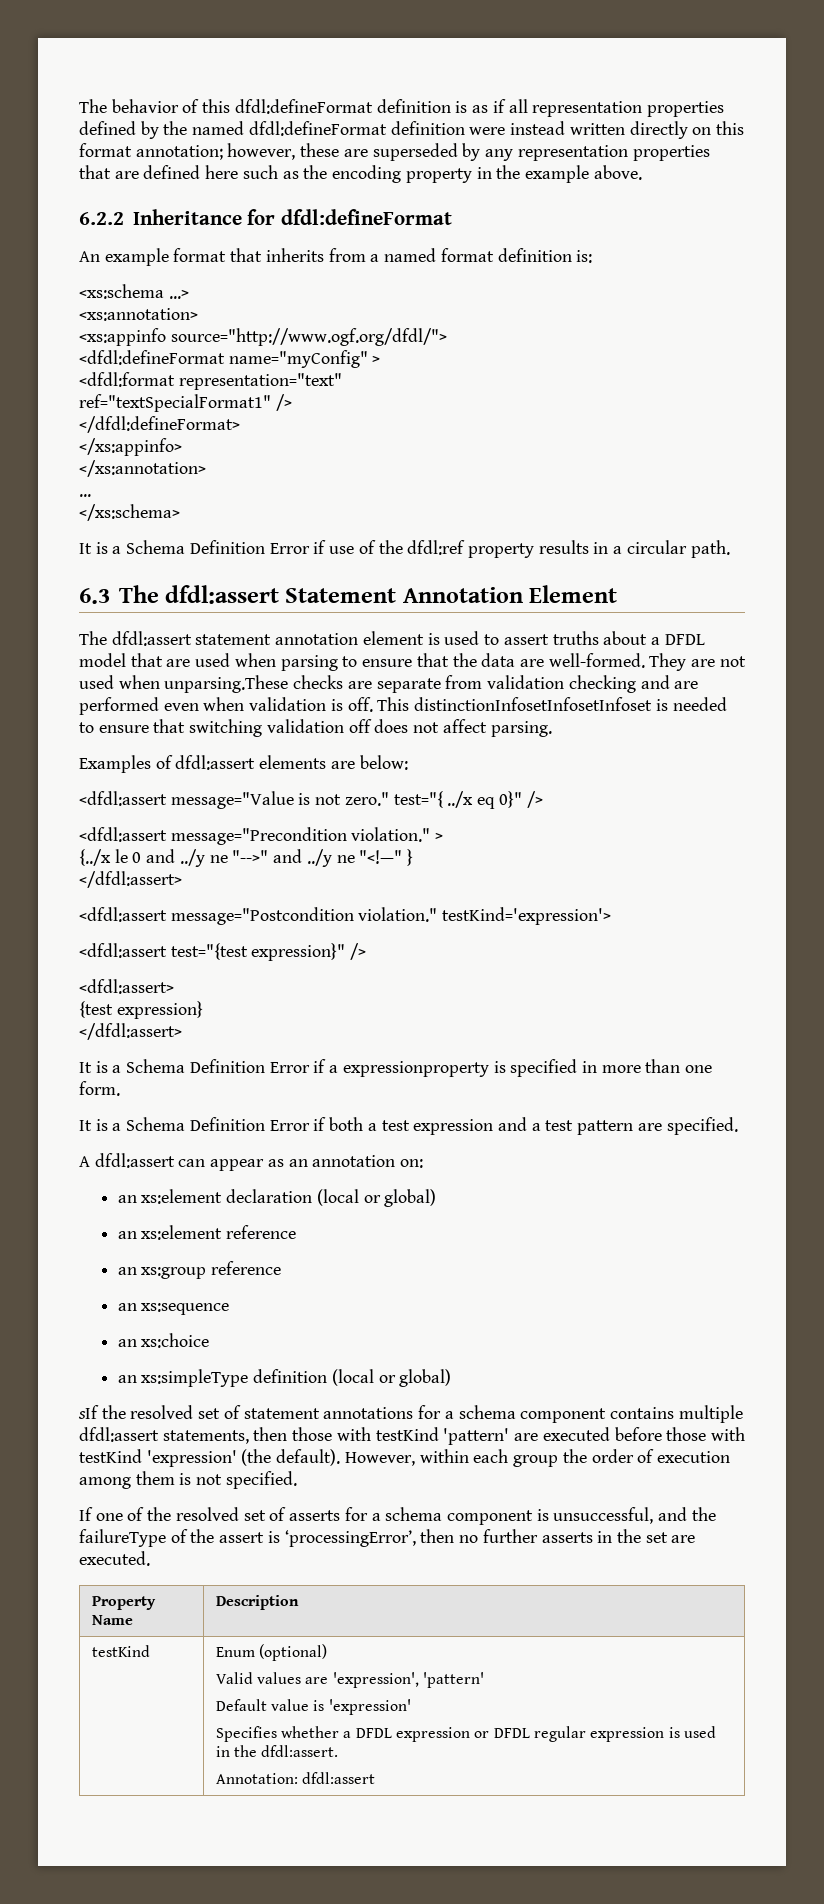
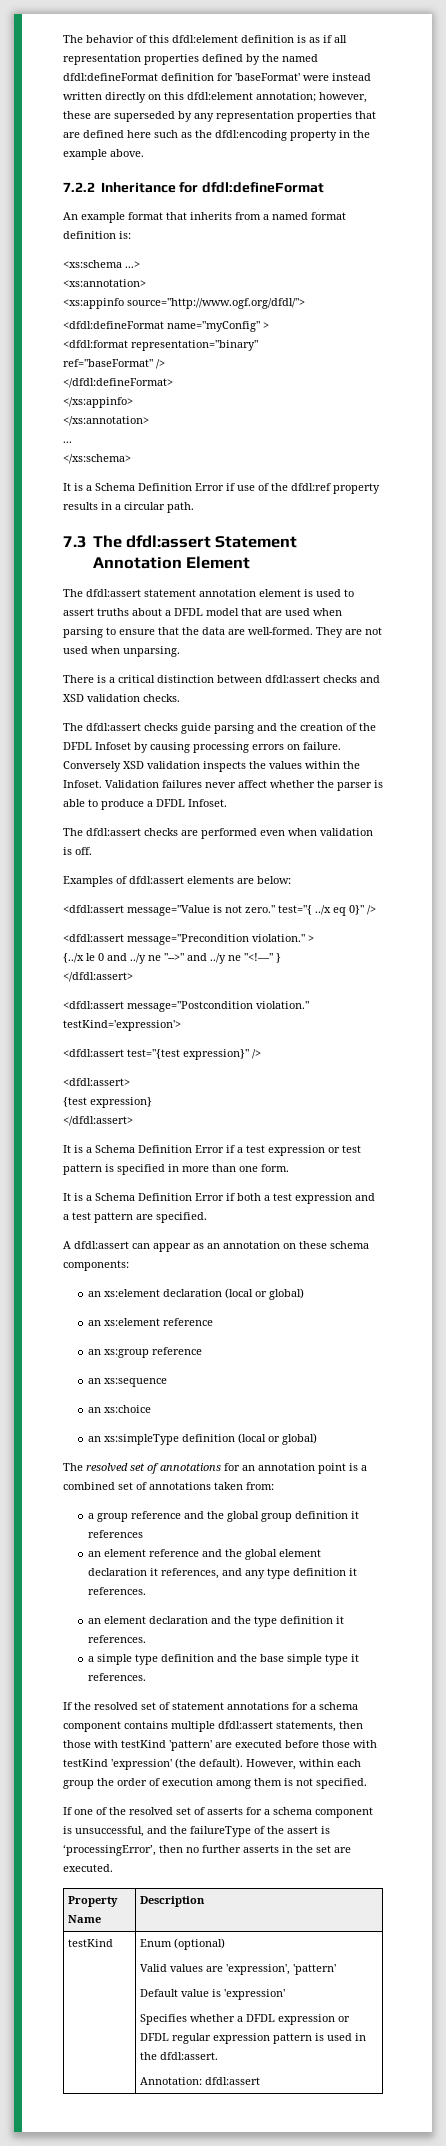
- The behavior of this dfdl:defineFormat definition is as if all representation properties defined by the named dfdl:defineFormat definition were instead written directly on this format annotation; however, these are superseded by any representation properties that are defined here such as the encoding property in the example above.
+ The behavior of this dfdl:element definition is as if all representation properties defined by the named dfdl:defineFormat definition for 'baseFormat' were instead written directly on this dfdl:element annotation; however, these are superseded by any representation properties that are defined here such as the dfdl:encoding property in the example above.
- 6.2.2 Inheritance for dfdl:defineFormat
+ 7.2.2 Inheritance for dfdl:defineFormat
- <dfdl:format representation="text"
- ref="textSpecialFormat1" />
+ <dfdl:format representation="binary"
+ ref="baseFormat" />
- 6.3 The dfdl:assert Statement Annotation Element
+ 7.3 The dfdl:assert Statement Annotation Element
- They are not used when unparsing.These checks are separate from validation checking and are performed even when validation is off. This distinctionInfosetInfosetInfoset is needed to ensure that switching validation off does not affect parsing.
+ They are not used when unparsing.
+ There is a critical distinction between dfdl:assert checks and XSD validation checks.
+ The dfdl:assert checks guide parsing and the creation of the DFDL Infoset by causing processing errors on failure. Conversely XSD validation inspects the values within the Infoset. Validation failures never affect whether the parser is able to produce a DFDL Infoset.
+ The dfdl:assert checks are performed even when validation is off.
- It is a Schema Definition Error if a expressionproperty is specified in more than one form.
+ It is a Schema Definition Error if a test expression or test pattern is specified in more than one form.
- A dfdl:assert can appear as an annotation on:
+ A dfdl:assert can appear as an annotation on these schema components:
- sIf the resolved set of statement annotations for a schema component contains multiple dfdl:assert statements, then those with testKind 'pattern' are executed before those with testKind 'expression' (the default).
+ The resolved set of annotations for an annotation point is a combined set of annotations taken from:
+ a group reference and the global group definition it references
+ an element reference and the global element declaration it references, and any type definition it references.
+ an element declaration and the type definition it references.
+ a simple type definition and the base simple type it references.
+ If the resolved set of statement annotations for a schema component contains multiple dfdl:assert statements, then those with testKind 'pattern' are executed before those with testKind 'expression' (the default).
  testKind | Enum (optional)
  Valid values are 'expression', 'pattern'
  Default value is 'expression'
- Specifies whether a DFDL expression or DFDL regular expression is used in the dfdl:assert.
+ Specifies whether a DFDL expression or DFDL regular expression pattern is used in the dfdl:assert.

